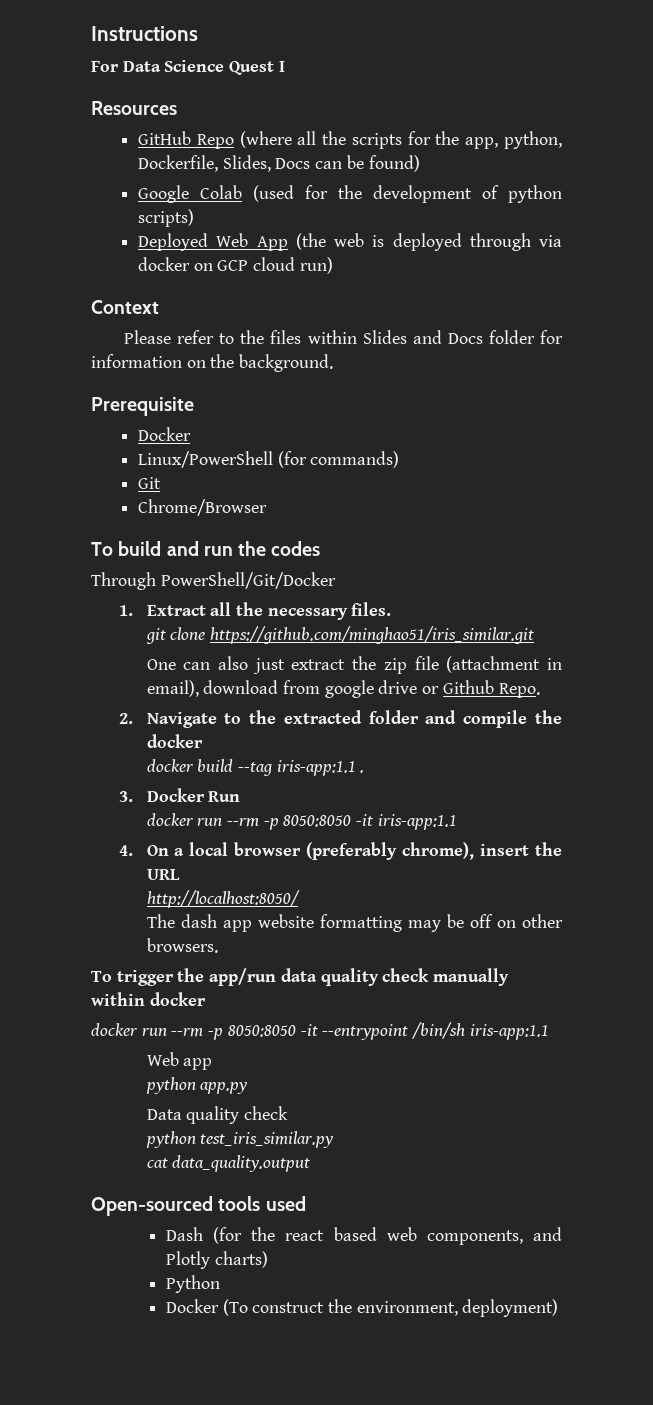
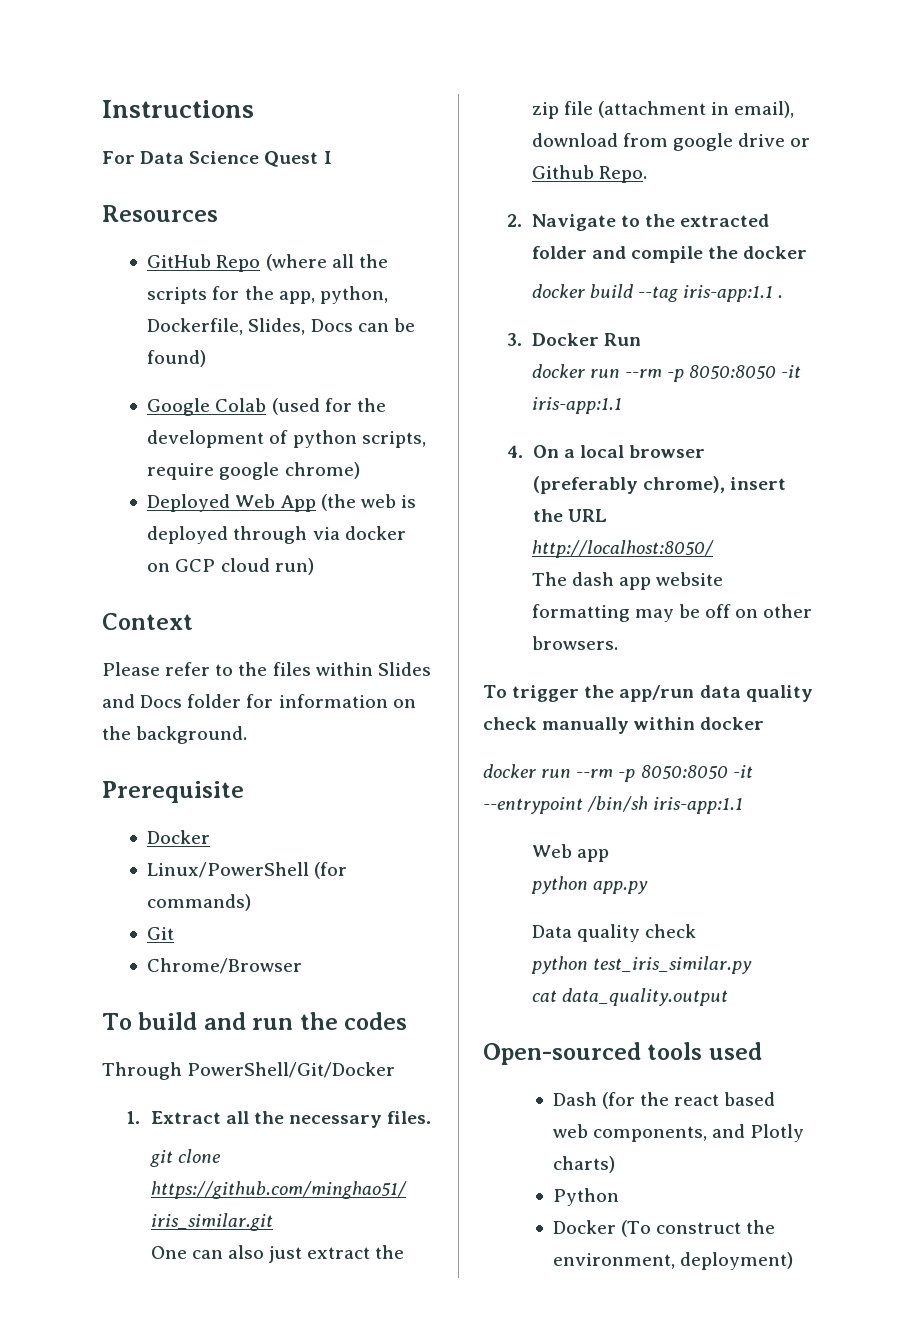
- Google Colab (used for the development of python scripts)
+ Google Colab (used for the development of python scripts, require google chrome)

